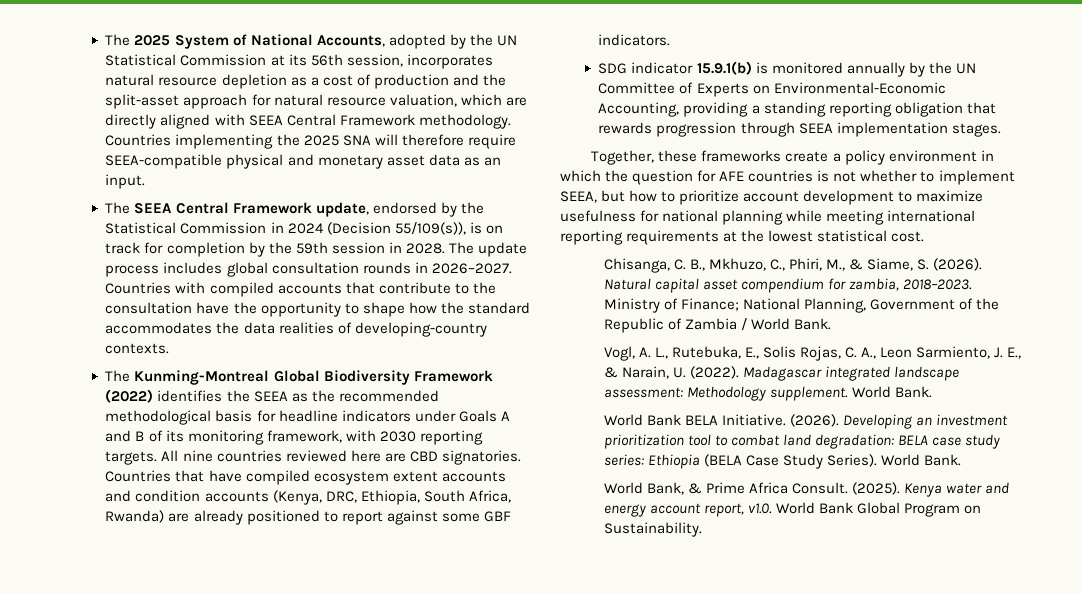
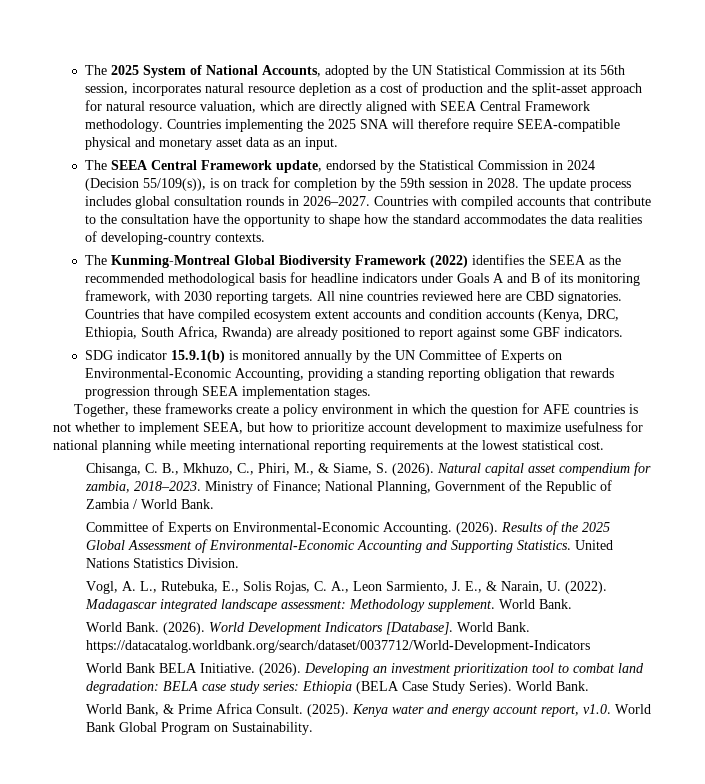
+ Committee of Experts on Environmental-Economic Accounting. (2026). Results of the 2025 Global Assessment of Environmental-Economic Accounting and Supporting Statistics. United Nations Statistics Division.
+ World Bank. (2026). World Development Indicators [Database]. World Bank. https://datacatalog.worldbank.org/search/dataset/0037712/World-Development-Indicators

